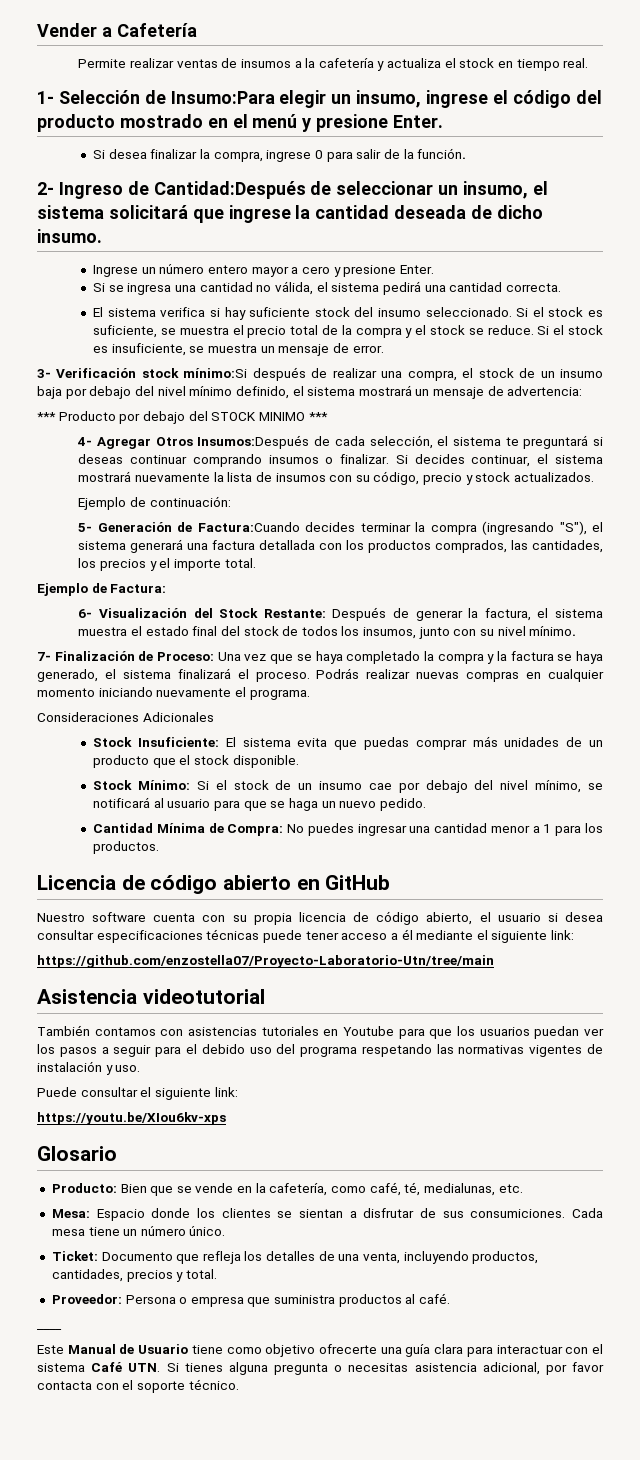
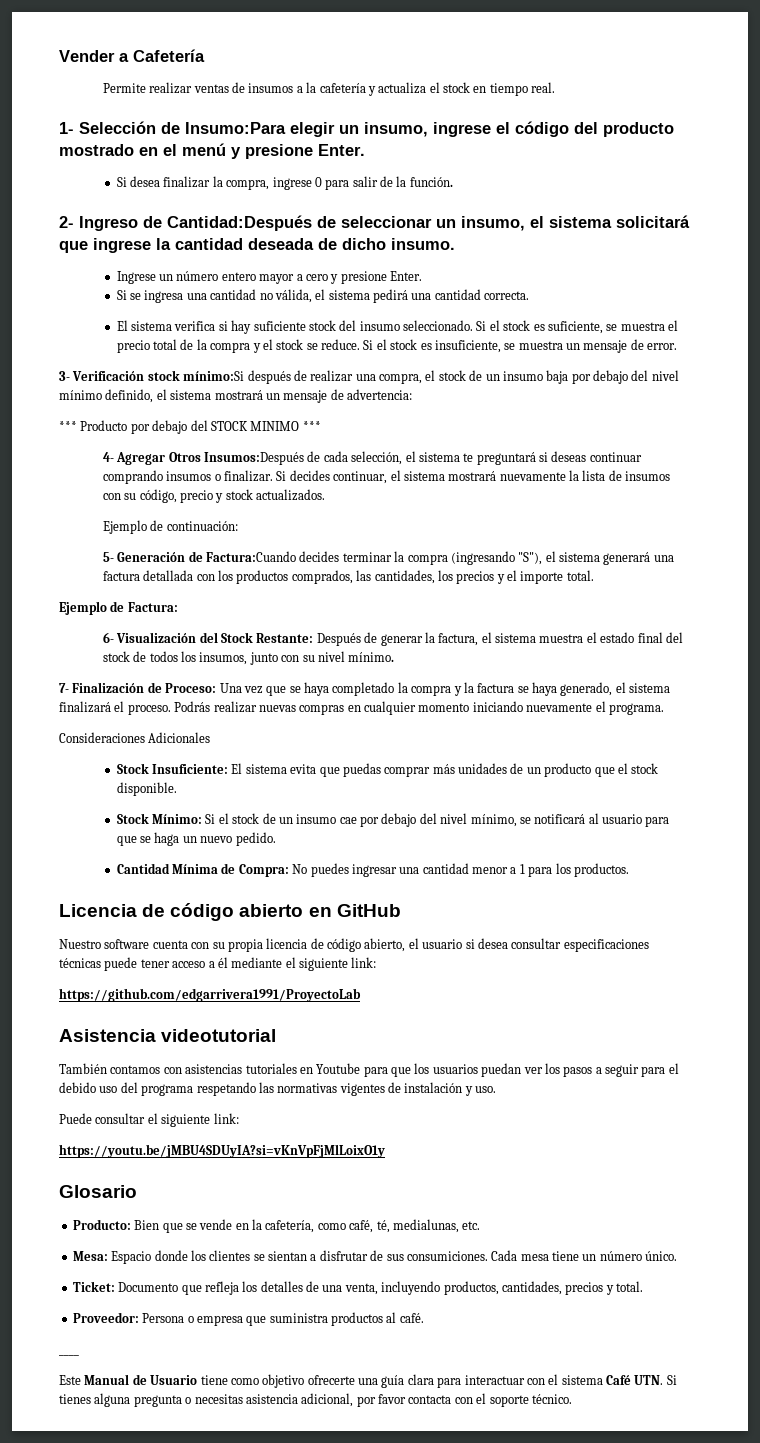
- https://github.com/enzostella07/Proyecto-Laboratorio-Utn/tree/main
+ https://github.com/edgarrivera1991/ProyectoLab
- https://youtu.be/XIou6kv-xps
+ https://youtu.be/jMBU4SDUyIA?si=vKnVpFjMlLoixO1y

